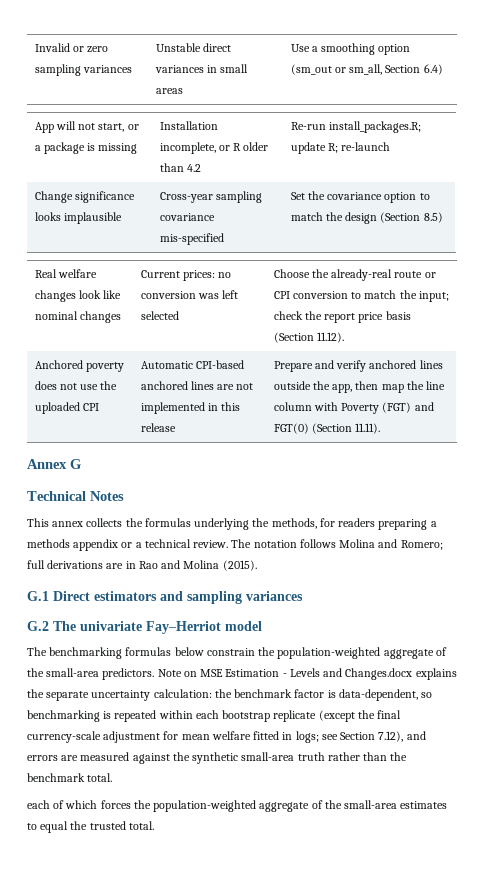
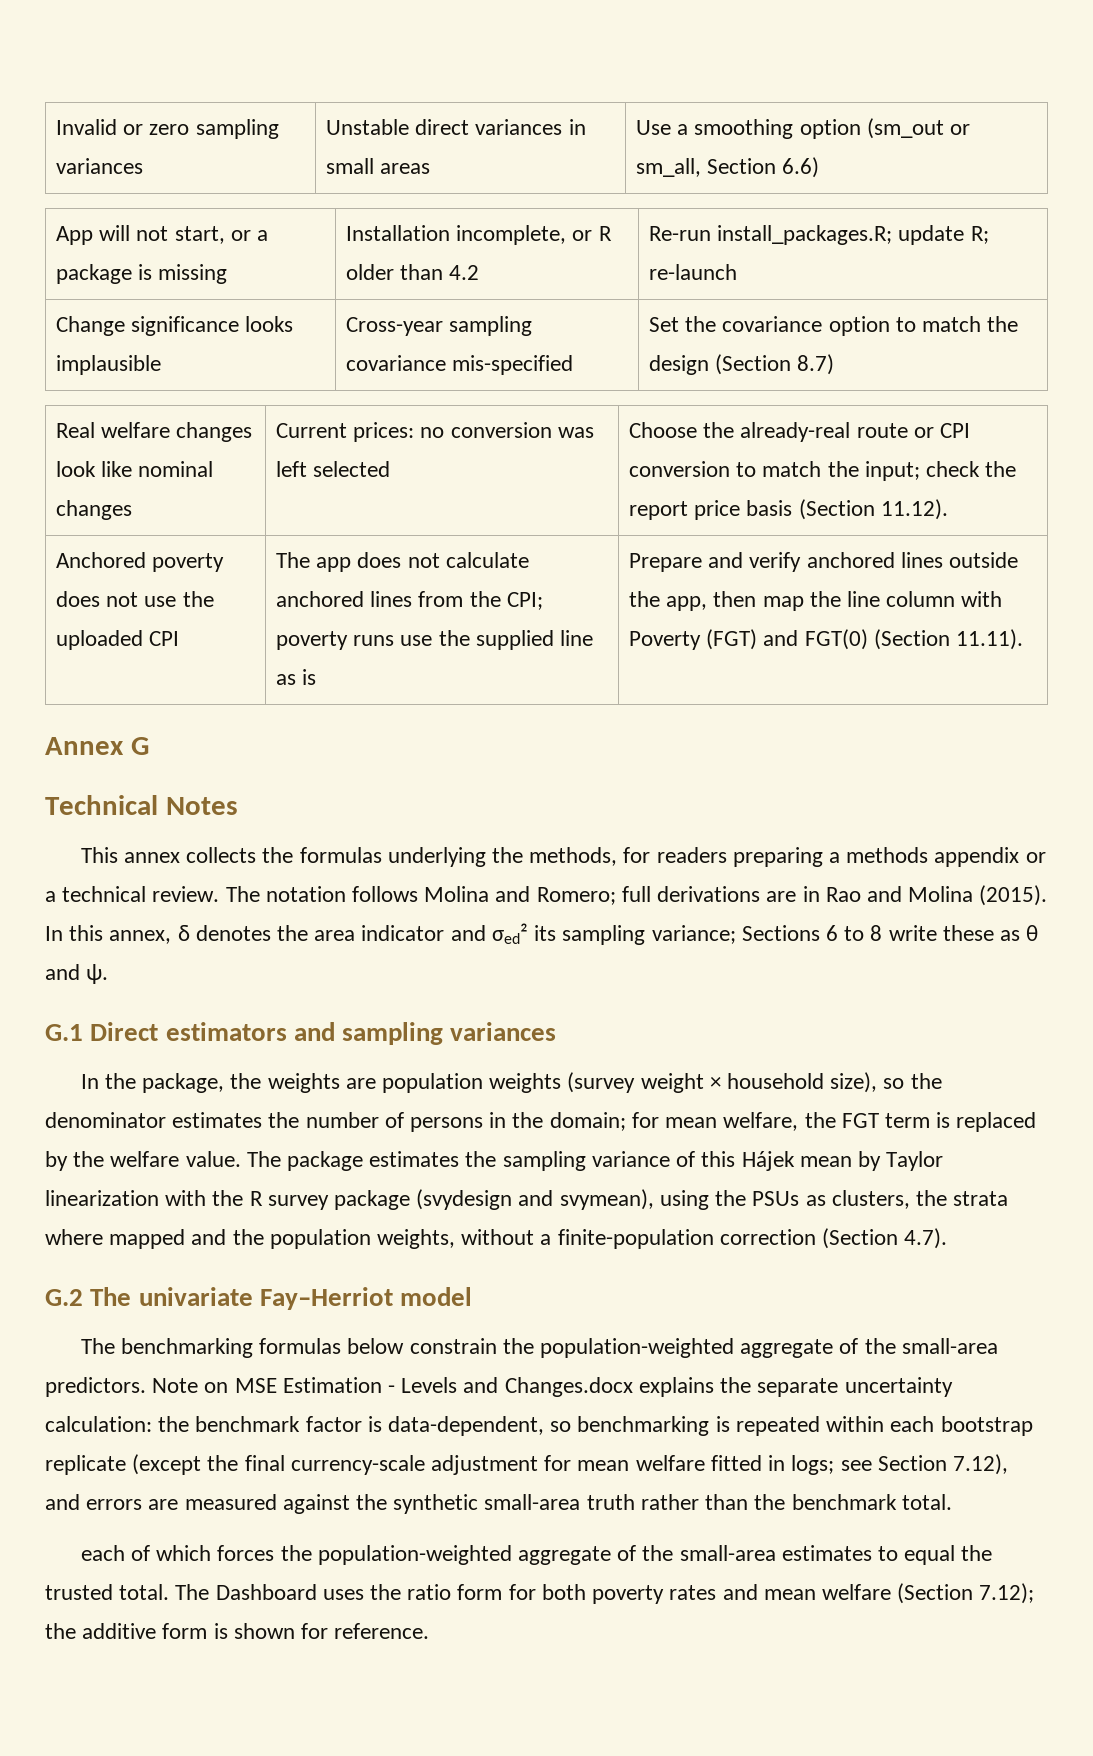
- Invalid or zero sampling variances | Unstable direct variances in small areas | Use a smoothing option (sm_out or sm_all, Section 6.4)
+ Invalid or zero sampling variances | Unstable direct variances in small areas | Use a smoothing option (sm_out or sm_all, Section 6.6)
- Change significance looks implausible | Cross-year sampling covariance mis-specified | Set the covariance option to match the design (Section 8.5)
+ Change significance looks implausible | Cross-year sampling covariance mis-specified | Set the covariance option to match the design (Section 8.7)
- Automatic CPI-based anchored lines are not implemented in this release
+ The app does not calculate anchored lines from the CPI; poverty runs use the supplied line as is
+ In this annex, δ denotes the area indicator and σed² its sampling variance; Sections 6 to 8 write these as θ and ψ.
+ In the package, the weights are population weights (survey weight × household size), so the denominator estimates the number of persons in the domain; for mean welfare, the FGT term is replaced by the welfare value. The package estimates the sampling variance of this Hájek mean by Taylor linearization with the R survey package (svydesign and svymean), using the PSUs as clusters, the strata where mapped and the population weights, without a finite-population correction (Section 4.7).
+ The Dashboard uses the ratio form for both poverty rates and mean welfare (Section 7.12); the additive form is shown for reference.

